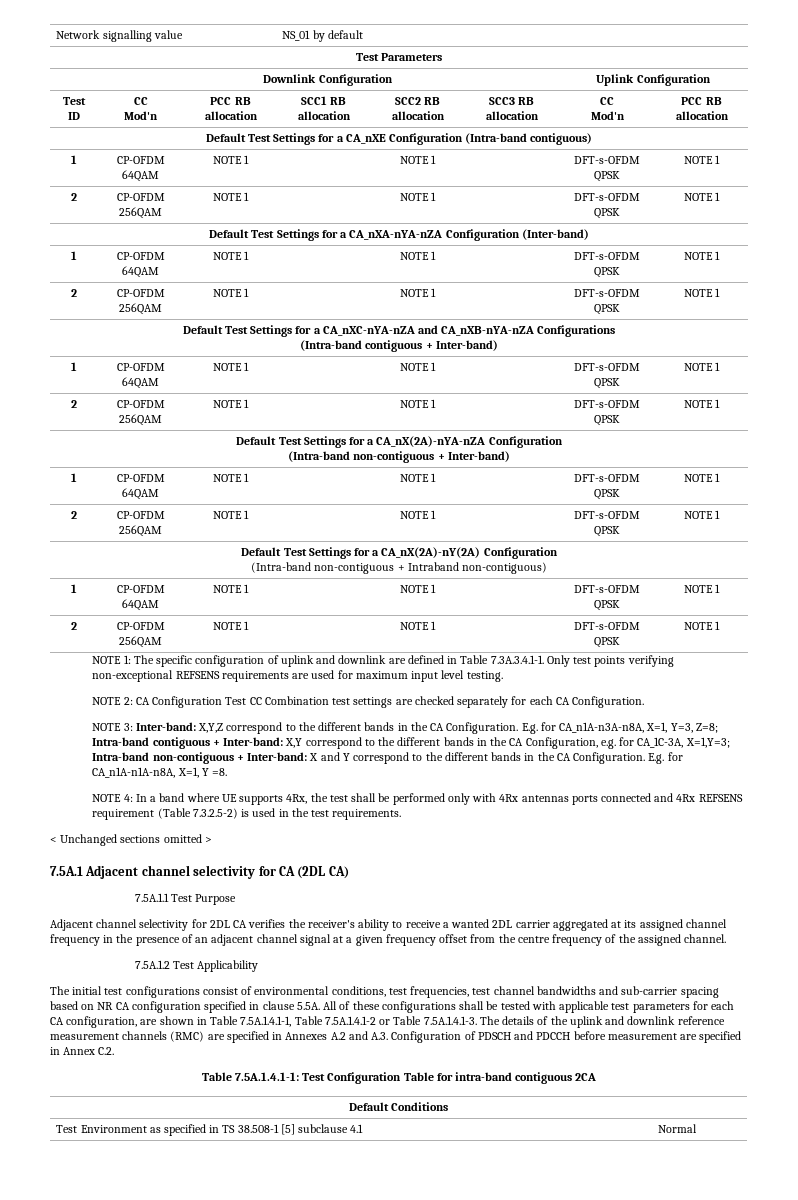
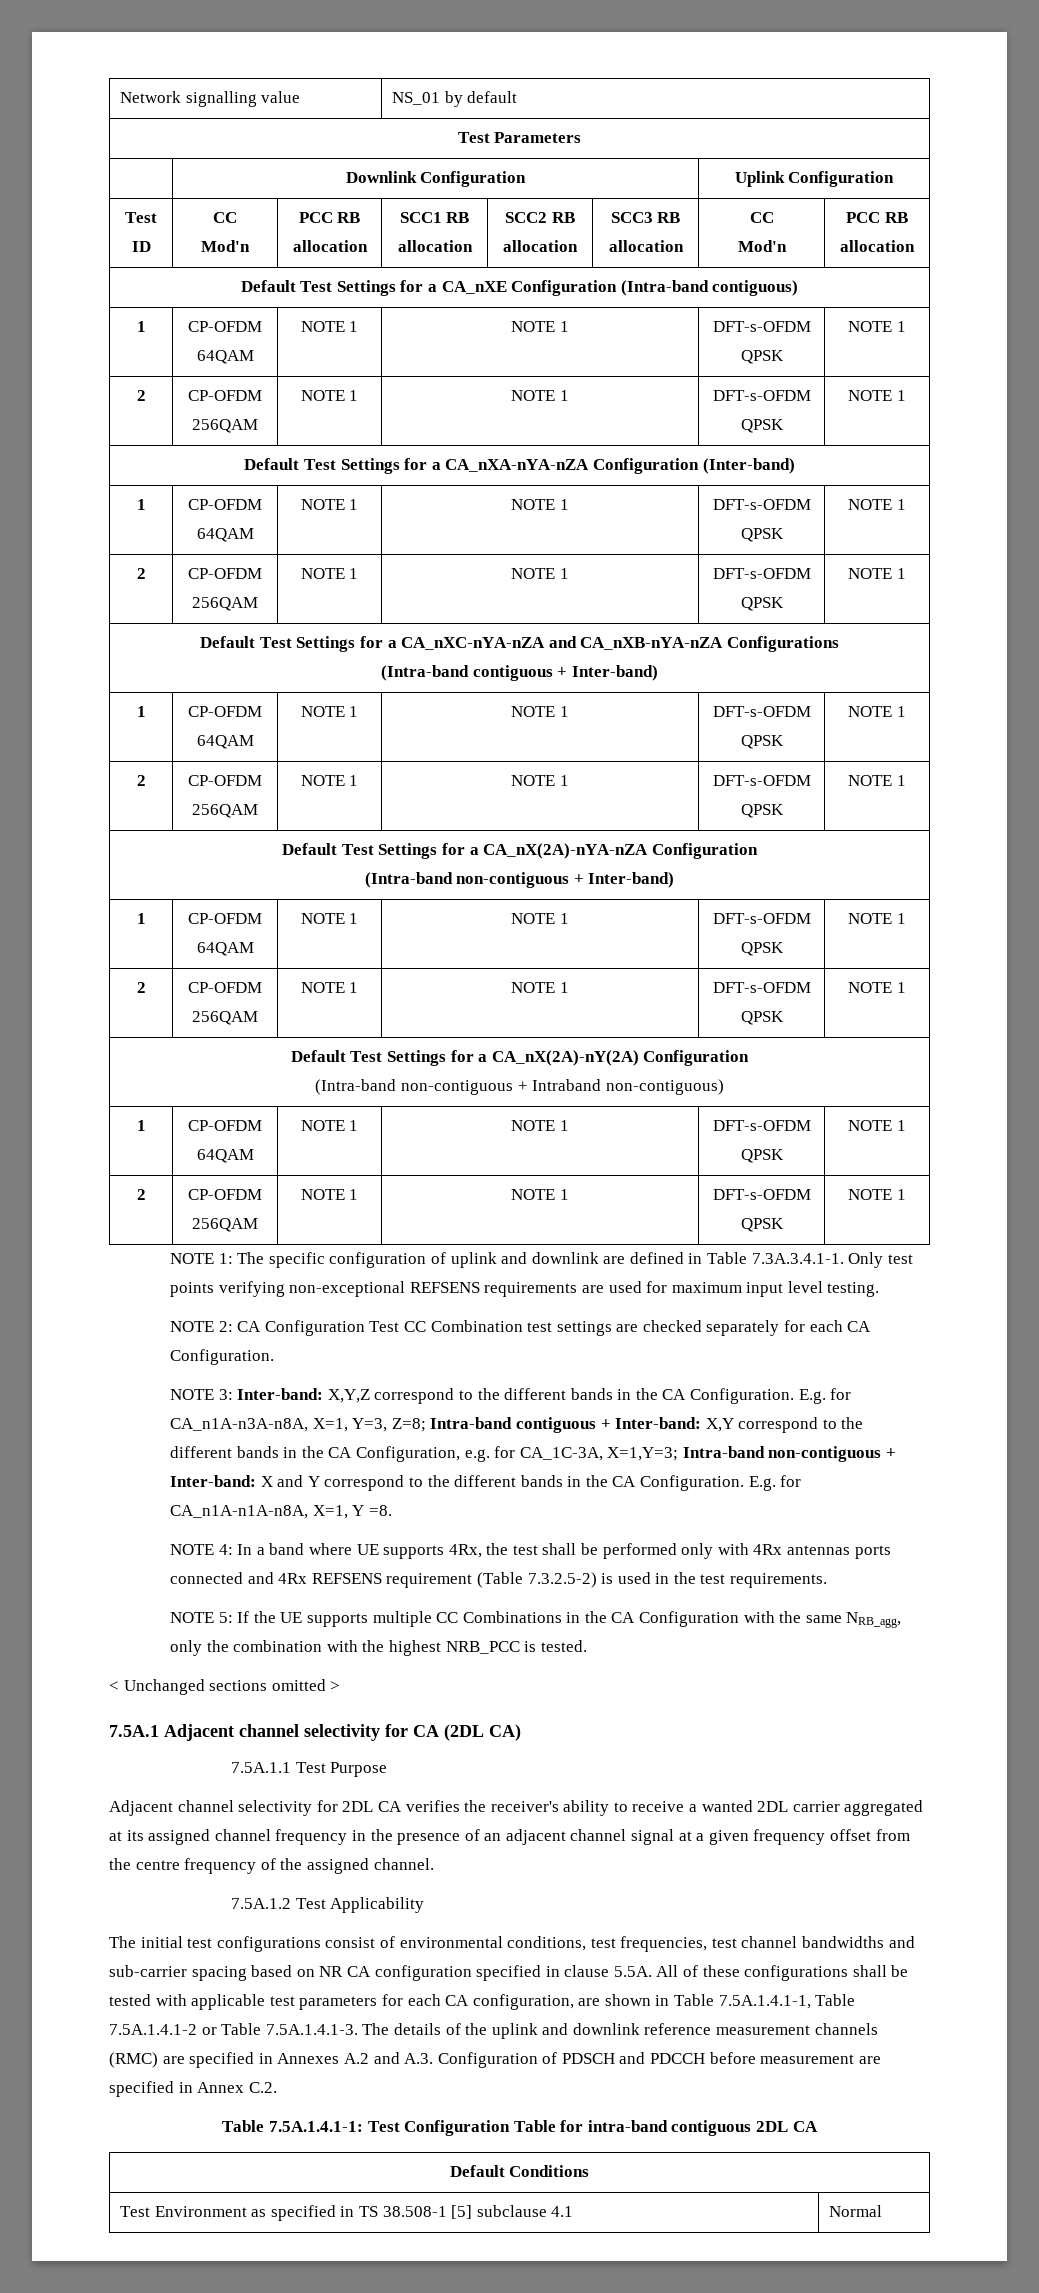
+ NOTE 5: If the UE supports multiple CC Combinations in the CA Configuration with the same NRB_agg, only the combination with the highest NRB_PCC is tested.
- Table 7.5A.1.4.1-1: Test Configuration Table for intra-band contiguous 2CA
+ Table 7.5A.1.4.1-1: Test Configuration Table for intra-band contiguous 2DL CA

